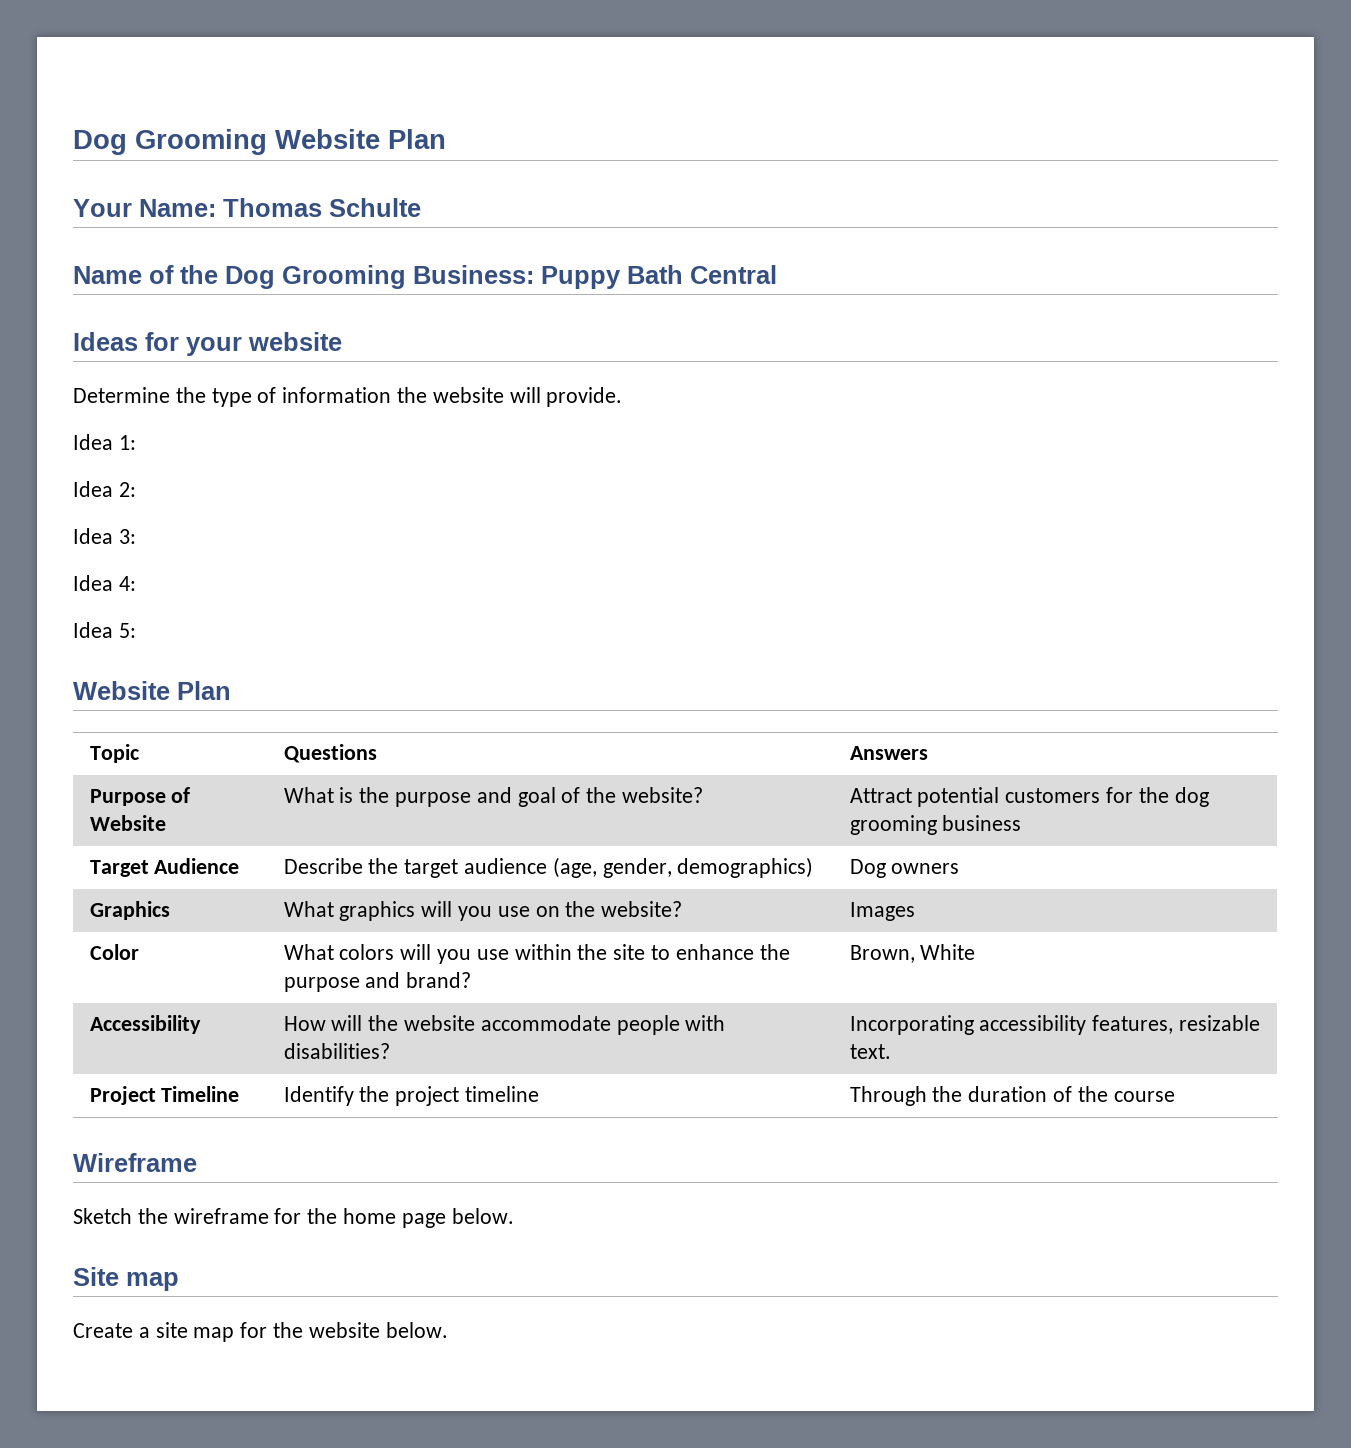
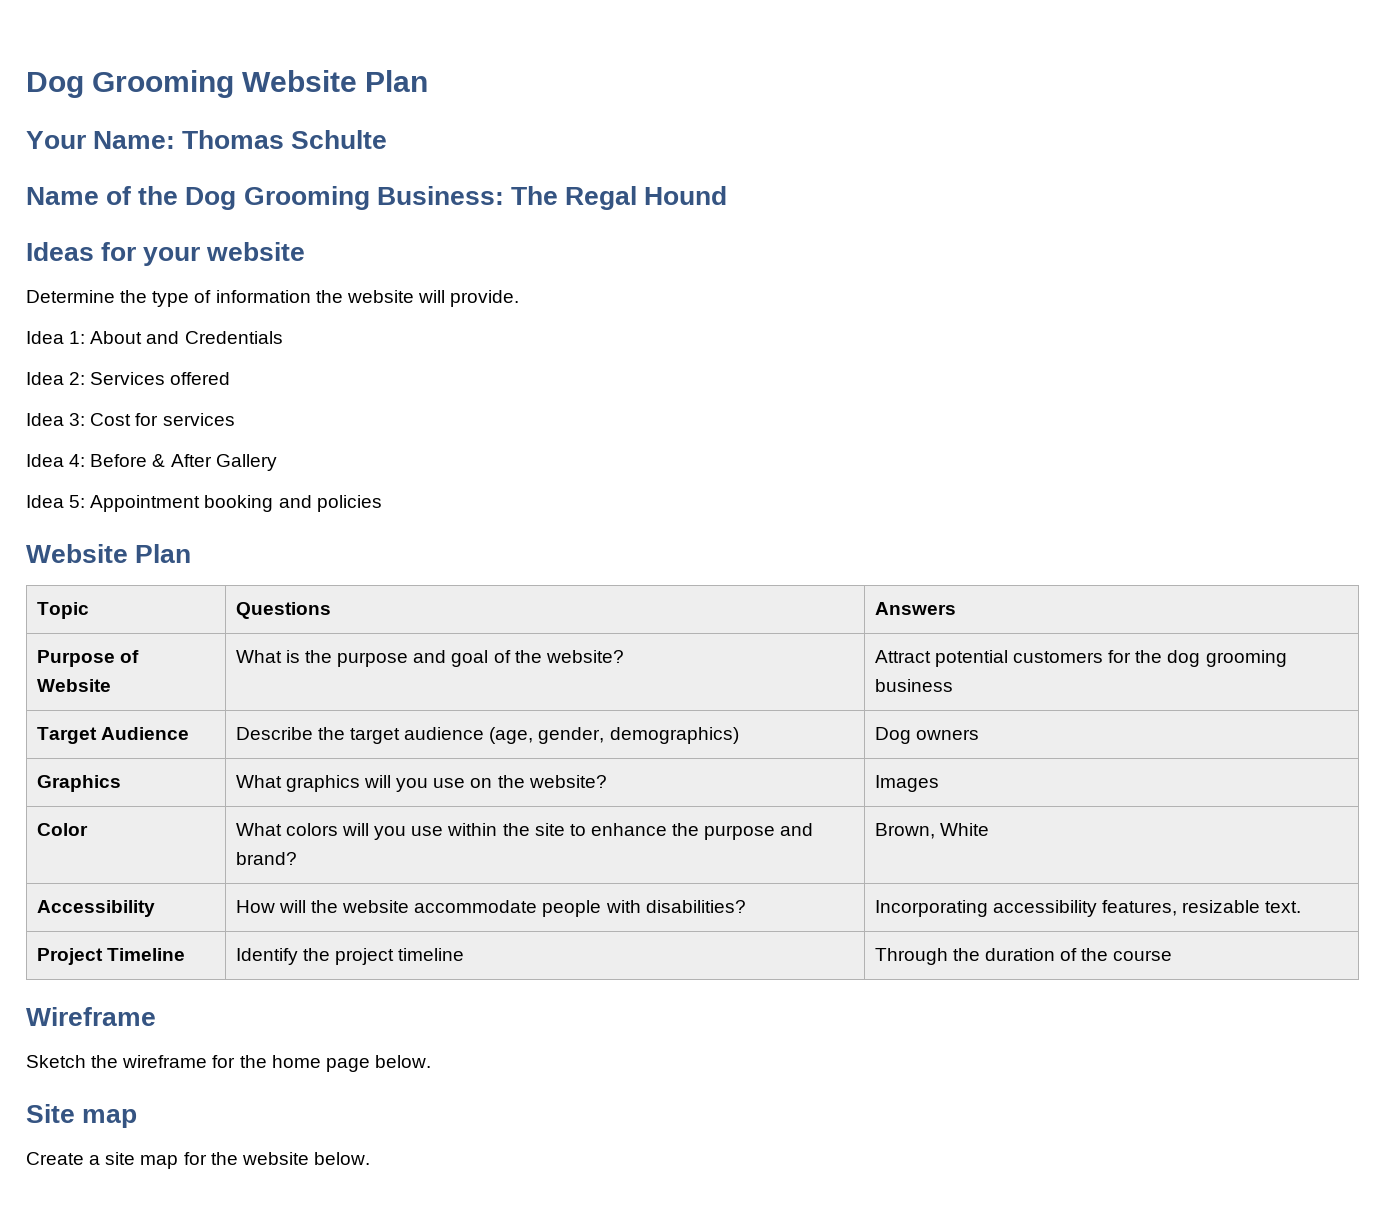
- Name of the Dog Grooming Business: Puppy Bath Central
+ Name of the Dog Grooming Business: The Regal Hound
- Idea 1:
+ Idea 1: About and Credentials
- Idea 2:
+ Idea 2: Services offered
- Idea 3:
+ Idea 3: Cost for services
- Idea 4:
- Idea 5:
+ Idea 4: Before & After Gallery
+ Idea 5: Appointment booking and policies

